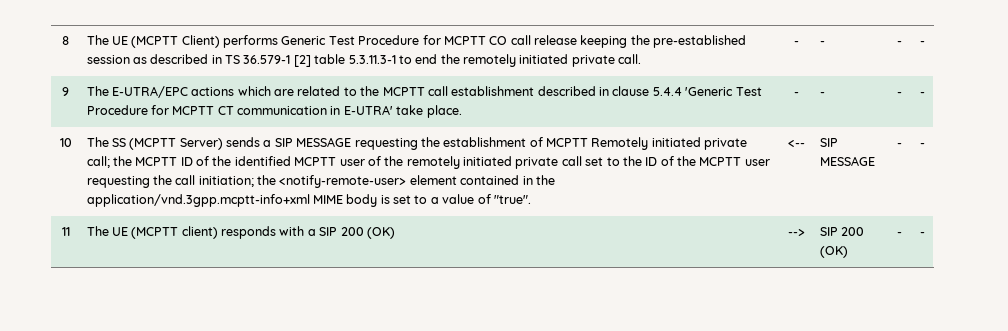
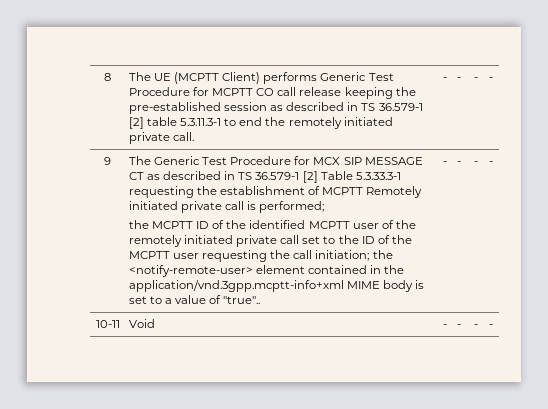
- The E-UTRA/EPC actions which are related to the MCPTT call establishment described in clause 5.4.4 'Generic Test Procedure for MCPTT CT communication in E-UTRA' take place. | - | - | - | -
- 10 | The SS (MCPTT Server) sends a SIP MESSAGE requesting the establishment of MCPTT Remotely initiated private call; the MCPTT ID of the identified MCPTT user of the remotely initiated private call set to the ID of the MCPTT user requesting the call initiation; the <notify-remote-user> element contained in the application/vnd.3gpp.mcptt-info+xml MIME body is set to a value of "true". | <-- | SIP MESSAGE | - | -
- 11 | The UE (MCPTT client) responds with a SIP 200 (OK) | --> | SIP 200 (OK) | - | -
+ The Generic Test Procedure for MCX SIP MESSAGE CT as described in TS 36.579-1 [2] Table 5.3.33.3-1 requesting the establishment of MCPTT Remotely initiated private call is performed;
+ the MCPTT ID of the identified MCPTT user of the remotely initiated private call set to the ID of the MCPTT user requesting the call initiation; the <notify-remote-user> element contained in the application/vnd.3gpp.mcptt-info+xml MIME body is set to a value of "true".. | - | - | - | -
+ 10-11 | Void | - | - | - | -

